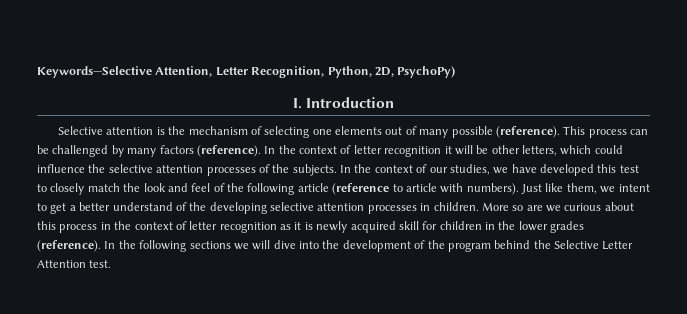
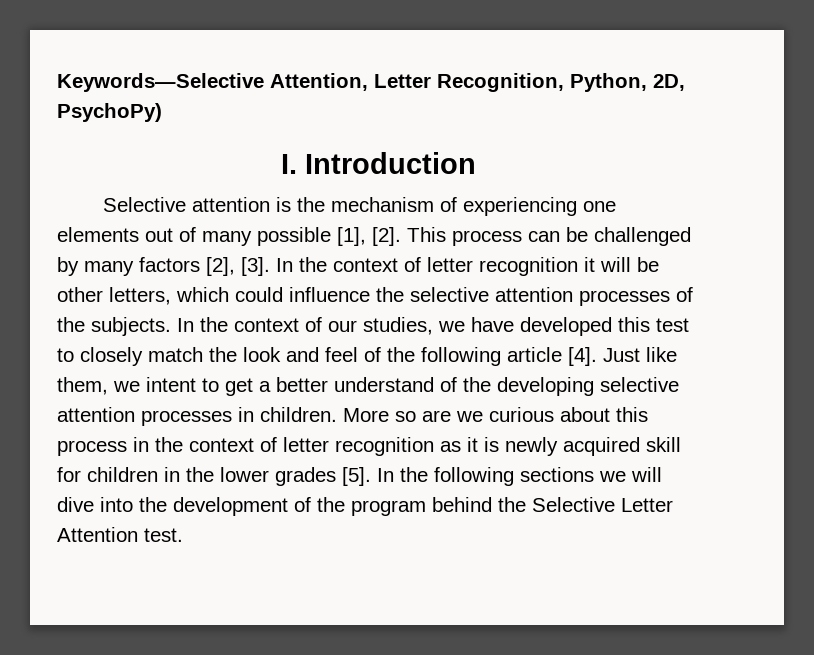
- Selective attention is the mechanism of selecting one elements out of many possible (reference).
+ Selective attention is the mechanism of experiencing one elements out of many possible [1], [2].
- This process can be challenged by many factors (reference).
+ This process can be challenged by many factors [2], [3].
- In the context of our studies, we have developed this test to closely match the look and feel of the following article (reference to article with numbers).
+ In the context of our studies, we have developed this test to closely match the look and feel of the following article [4].
- More so are we curious about this process in the context of letter recognition as it is newly acquired skill for children in the lower grades (reference).
+ More so are we curious about this process in the context of letter recognition as it is newly acquired skill for children in the lower grades [5].

